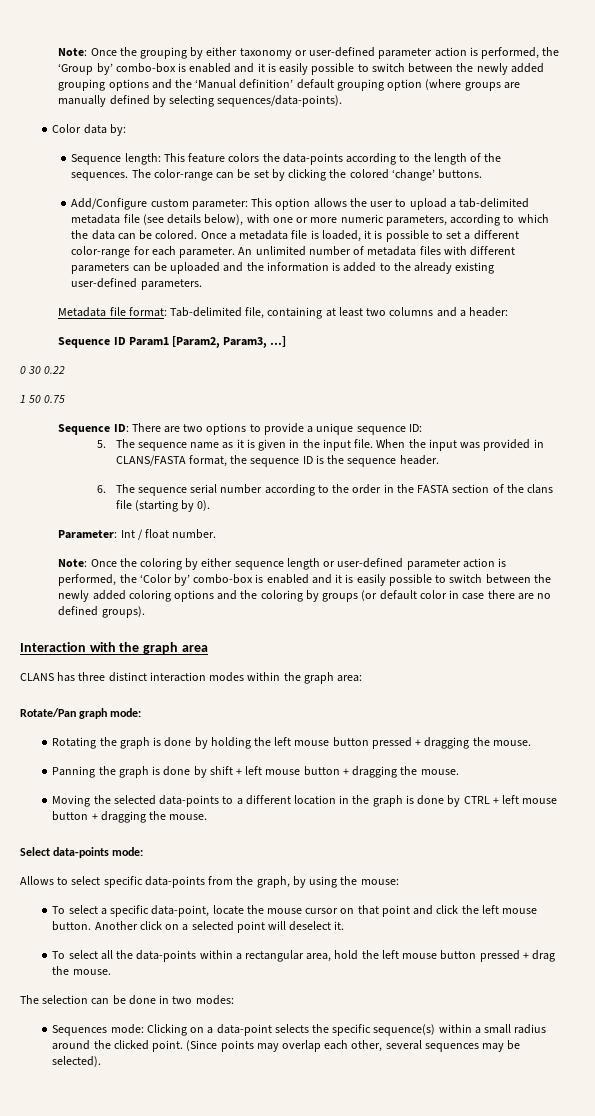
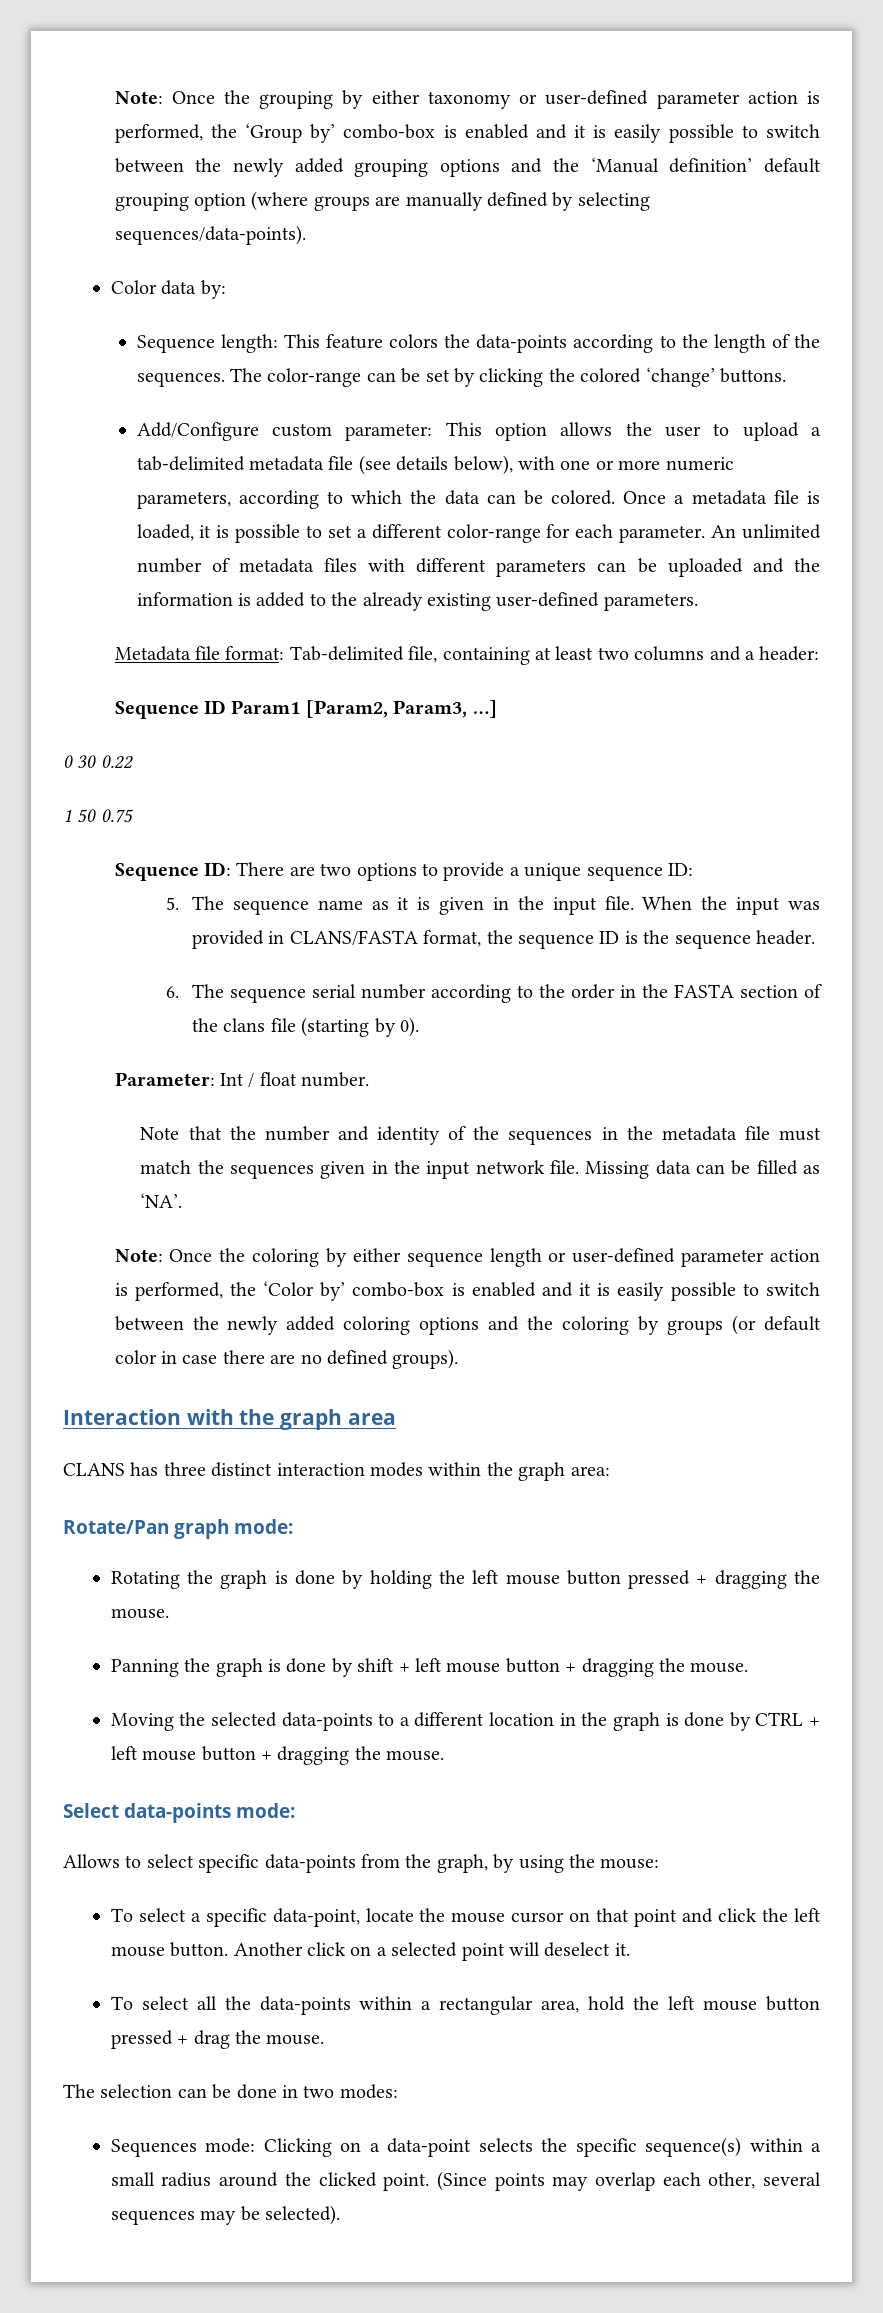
+ Note that the number and identity of the sequences in the metadata file must match the sequences given in the input network file. Missing data can be filled as ‘NA’.

